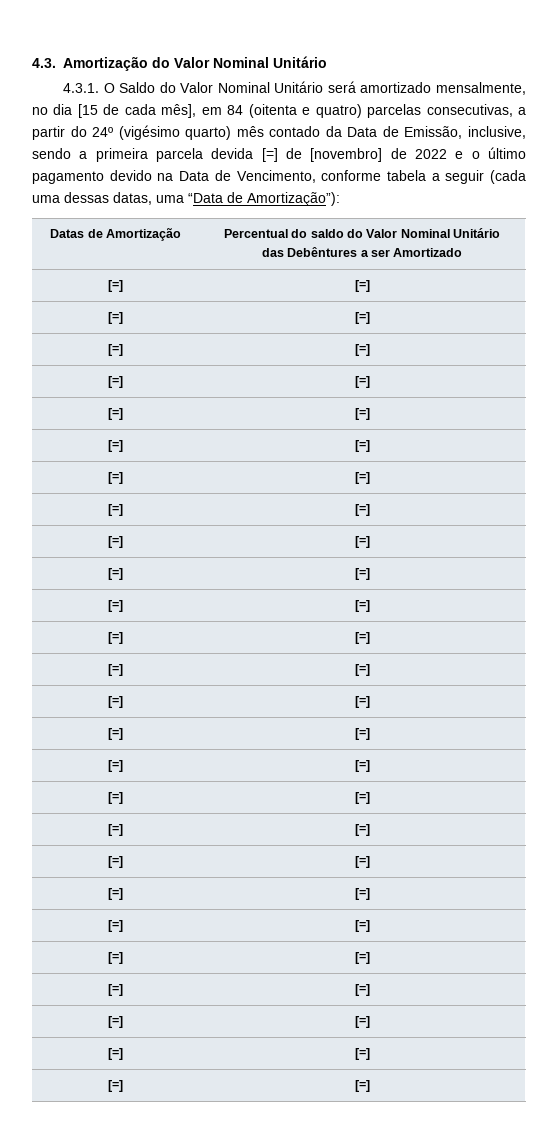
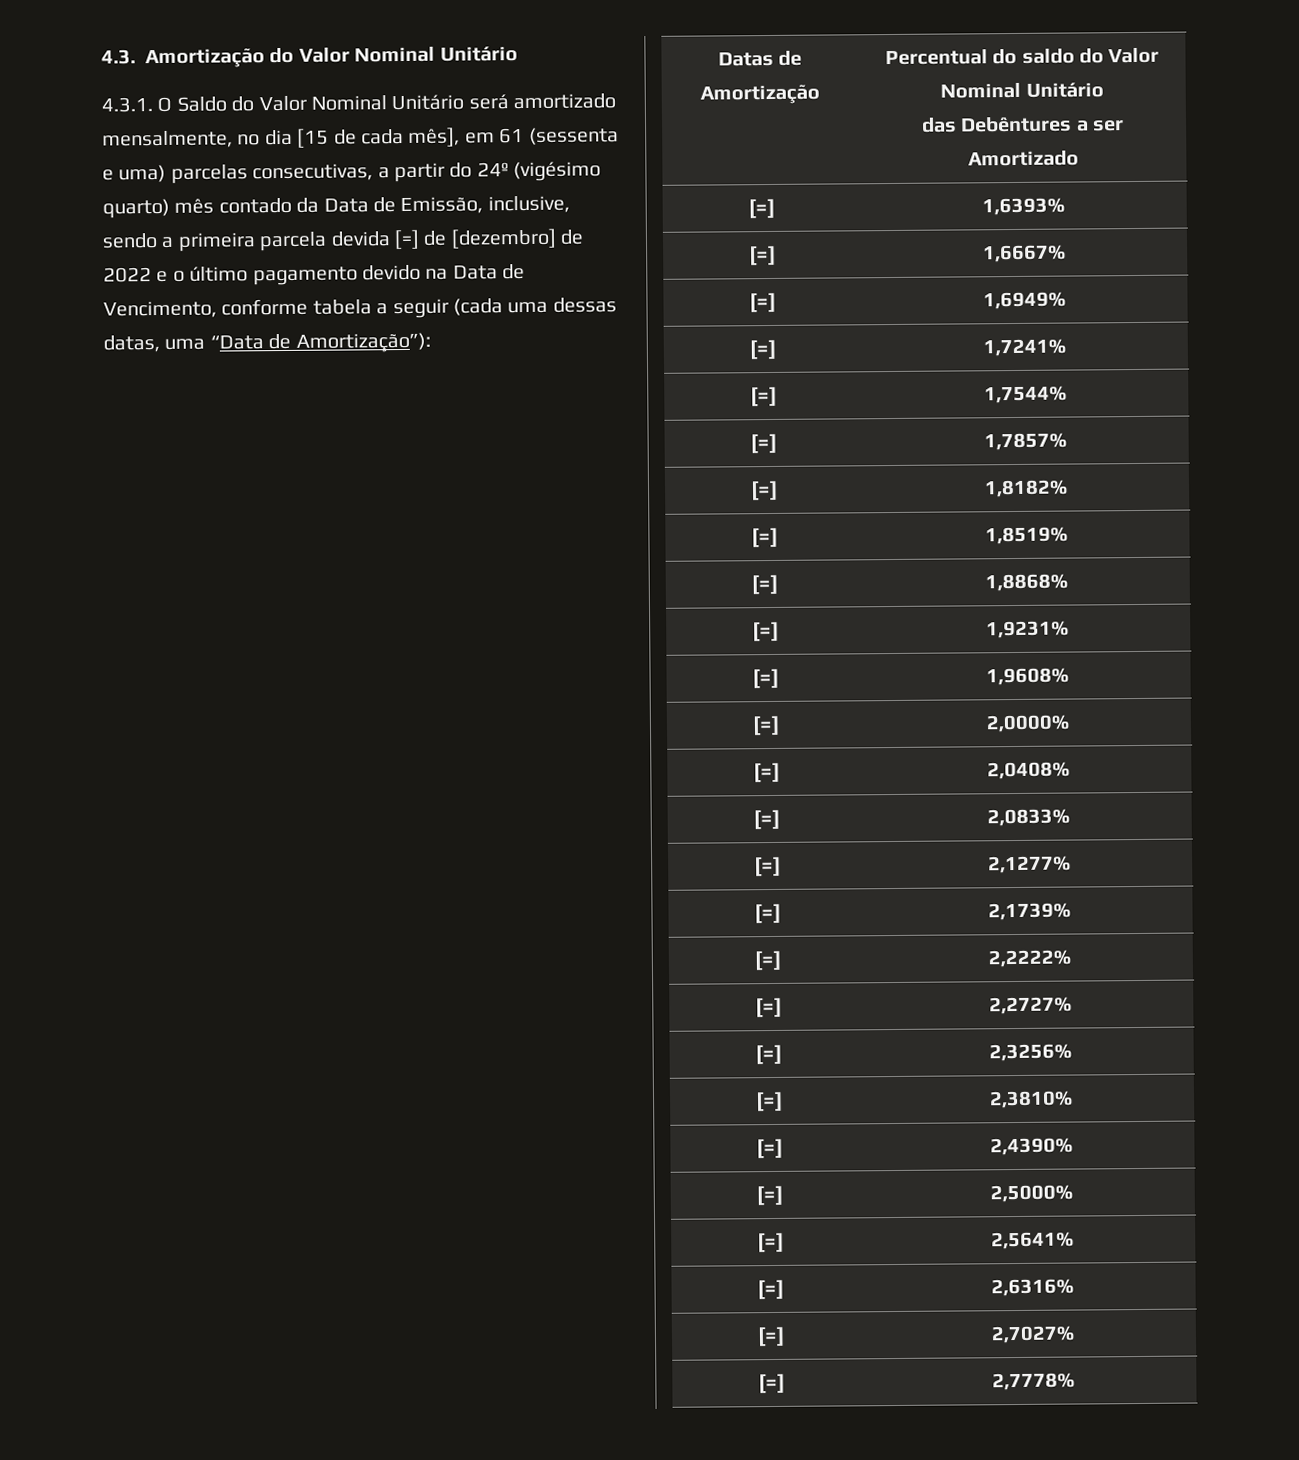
- 4.3.1. O Saldo do Valor Nominal Unitário será amortizado mensalmente, no dia [15 de cada mês], em 84 (oitenta e quatro) parcelas consecutivas, a partir do 24º (vigésimo quarto) mês contado da Data de Emissão, inclusive, sendo a primeira parcela devida [=] de [novembro] de 2022 e o último pagamento devido na Data de Vencimento, conforme tabela a seguir (cada uma dessas datas, uma “Data de Amortização”):
+ 4.3.1. O Saldo do Valor Nominal Unitário será amortizado mensalmente, no dia [15 de cada mês], em 61 (sessenta e uma) parcelas consecutivas, a partir do 24º (vigésimo quarto) mês contado da Data de Emissão, inclusive, sendo a primeira parcela devida [=] de [dezembro] de 2022 e o último pagamento devido na Data de Vencimento, conforme tabela a seguir (cada uma dessas datas, uma “Data de Amortização”):
  Datas de Amortização | Percentual do saldo do Valor Nominal Unitário
  das Debêntures a ser Amortizado
- [=] | [=]
- [=] | [=]
- [=] | [=]
- [=] | [=]
- [=] | [=]
- [=] | [=]
- [=] | [=]
- [=] | [=]
- [=] | [=]
- [=] | [=]
- [=] | [=]
- [=] | [=]
- [=] | [=]
- [=] | [=]
- [=] | [=]
- [=] | [=]
- [=] | [=]
- [=] | [=]
- [=] | [=]
- [=] | [=]
- [=] | [=]
- [=] | [=]
- [=] | [=]
- [=] | [=]
- [=] | [=]
- [=] | [=]
+ [=] | 1,6393%
+ [=] | 1,6667%
+ [=] | 1,6949%
+ [=] | 1,7241%
+ [=] | 1,7544%
+ [=] | 1,7857%
+ [=] | 1,8182%
+ [=] | 1,8519%
+ [=] | 1,8868%
+ [=] | 1,9231%
+ [=] | 1,9608%
+ [=] | 2,0000%
+ [=] | 2,0408%
+ [=] | 2,0833%
+ [=] | 2,1277%
+ [=] | 2,1739%
+ [=] | 2,2222%
+ [=] | 2,2727%
+ [=] | 2,3256%
+ [=] | 2,3810%
+ [=] | 2,4390%
+ [=] | 2,5000%
+ [=] | 2,5641%
+ [=] | 2,6316%
+ [=] | 2,7027%
+ [=] | 2,7778%

